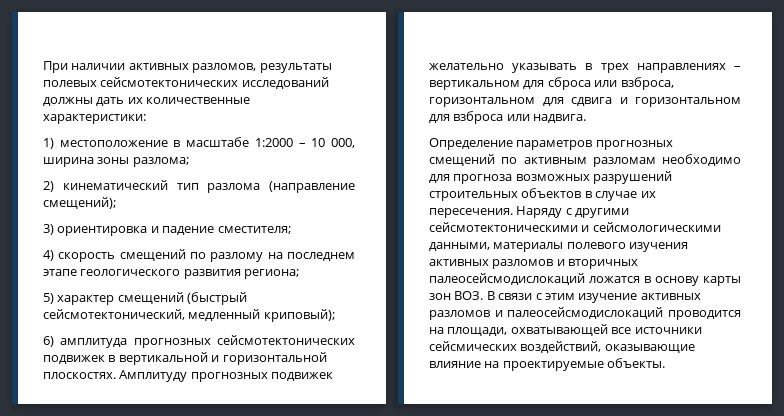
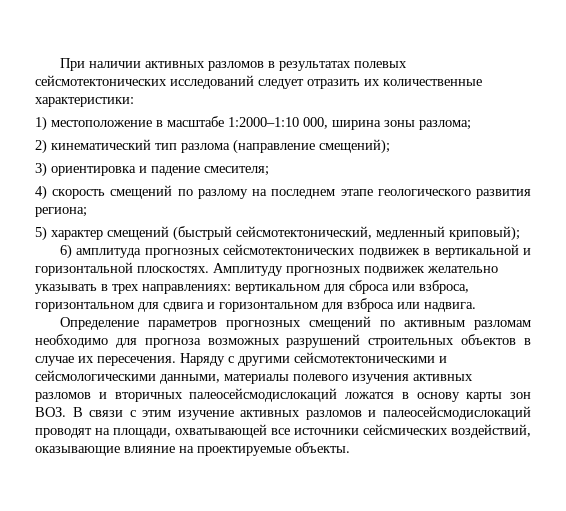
- При наличии активных разломов, результаты полевых сейсмотектонических исследований должны дать их количественные характеристики:
+ При наличии активных разломов в результатах полевых сейсмотектонических исследований следует отразить их количественные характеристики:
- 1) местоположение в масштабе 1:2000 – 10 000, ширина зоны разлома;
+ 1) местоположение в масштабе 1:2000–1:10 000, ширина зоны разлома;
- 3) ориентировка и падение сместителя;
+ 3) ориентировка и падение смесителя;
- Амплитуду прогнозных подвижек желательно указывать в трех направлениях – вертикальном для сброса или взброса, горизонтальном для сдвига и горизонтальном для взброса или надвига.
+ Амплитуду прогнозных подвижек желательно указывать в трех направлениях: вертикальном для сброса или взброса, горизонтальном для сдвига и горизонтальном для взброса или надвига.
- Наряду с другими сейсмотектоническими и сейсмологическими данными, материалы полевого изучения активных разломов и вторичных палеосейсмодислокаций ложатся в основу карты зон ВОЗ. В связи с этим изучение активных разломов и палеосейсмодислокаций проводится на площади, охватывающей все источники сейсмических воздействий, оказывающие влияние на проектируемые объекты.
+ Наряду с другими сейсмотектоническими и сейсмологическими данными, материалы полевого изучения активных разломов и вторичных палеосейсмодислокаций ложатся в основу карты зон ВОЗ. В связи с этим изучение активных разломов и палеосейсмодислокаций проводят на площади, охватывающей все источники сейсмических воздействий, оказывающие влияние на проектируемые объекты.

